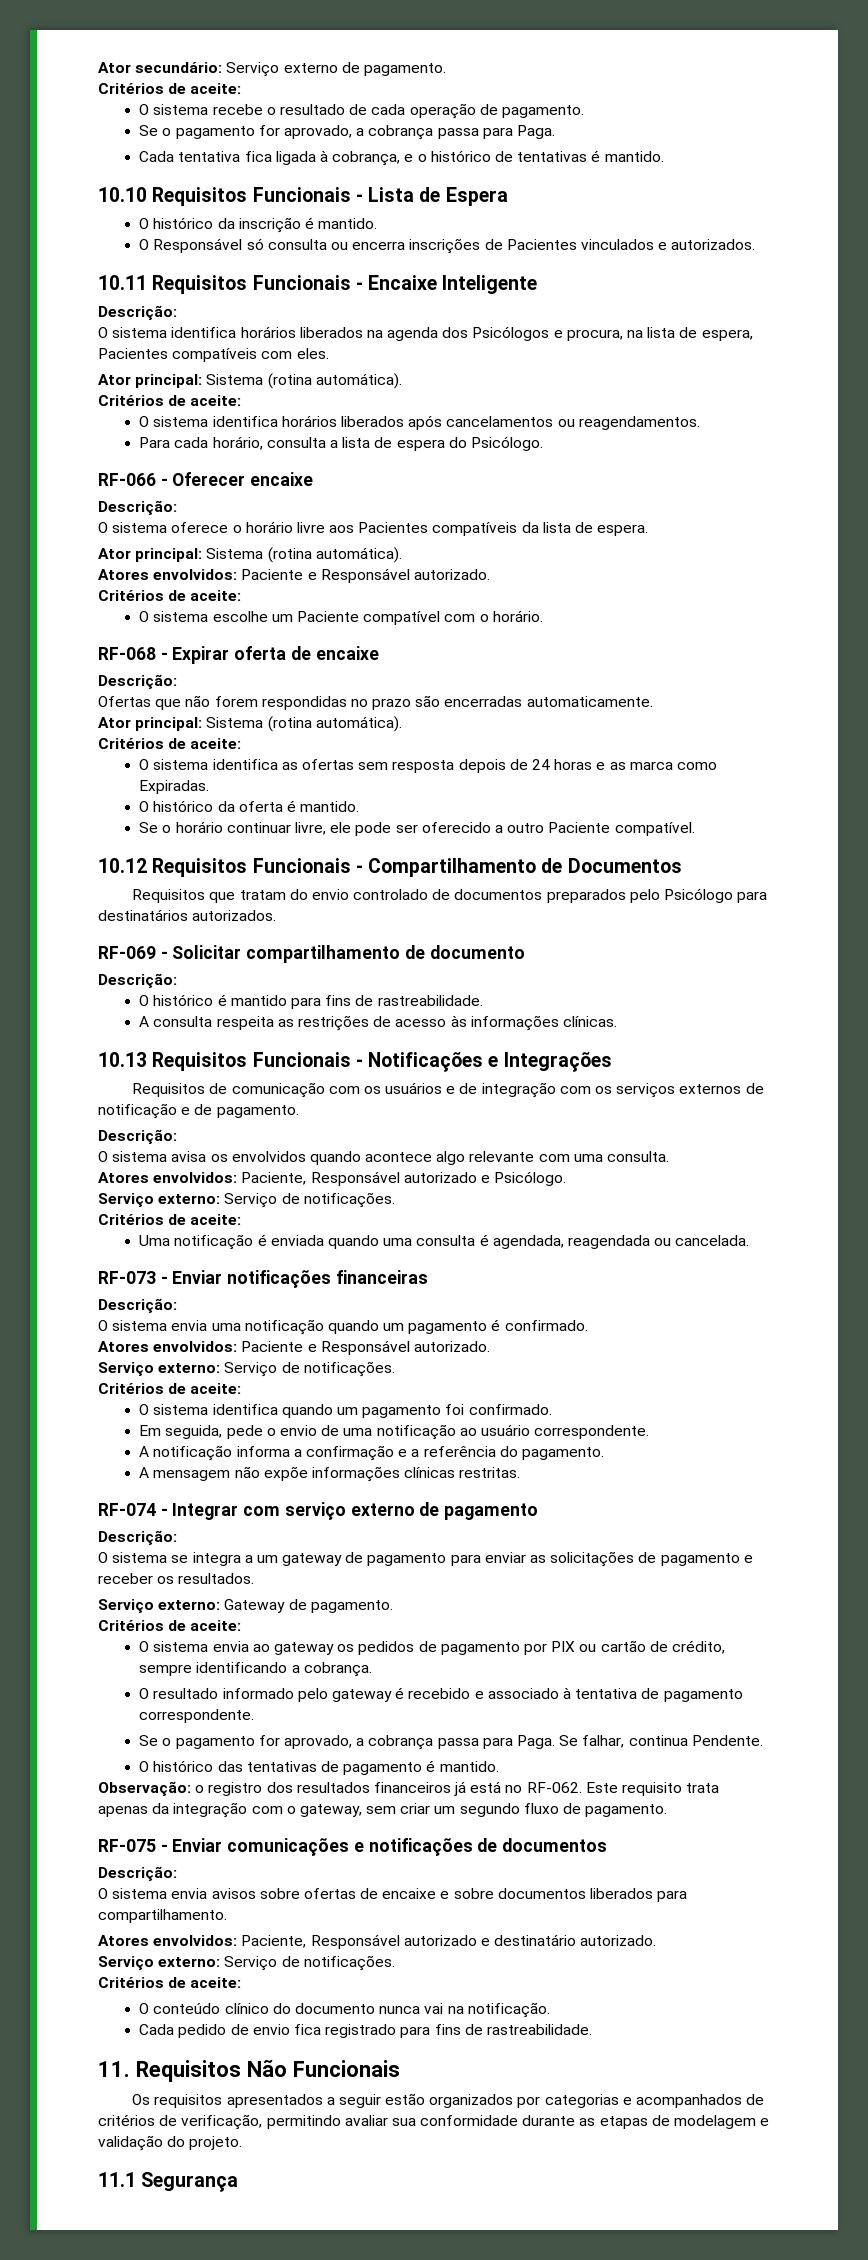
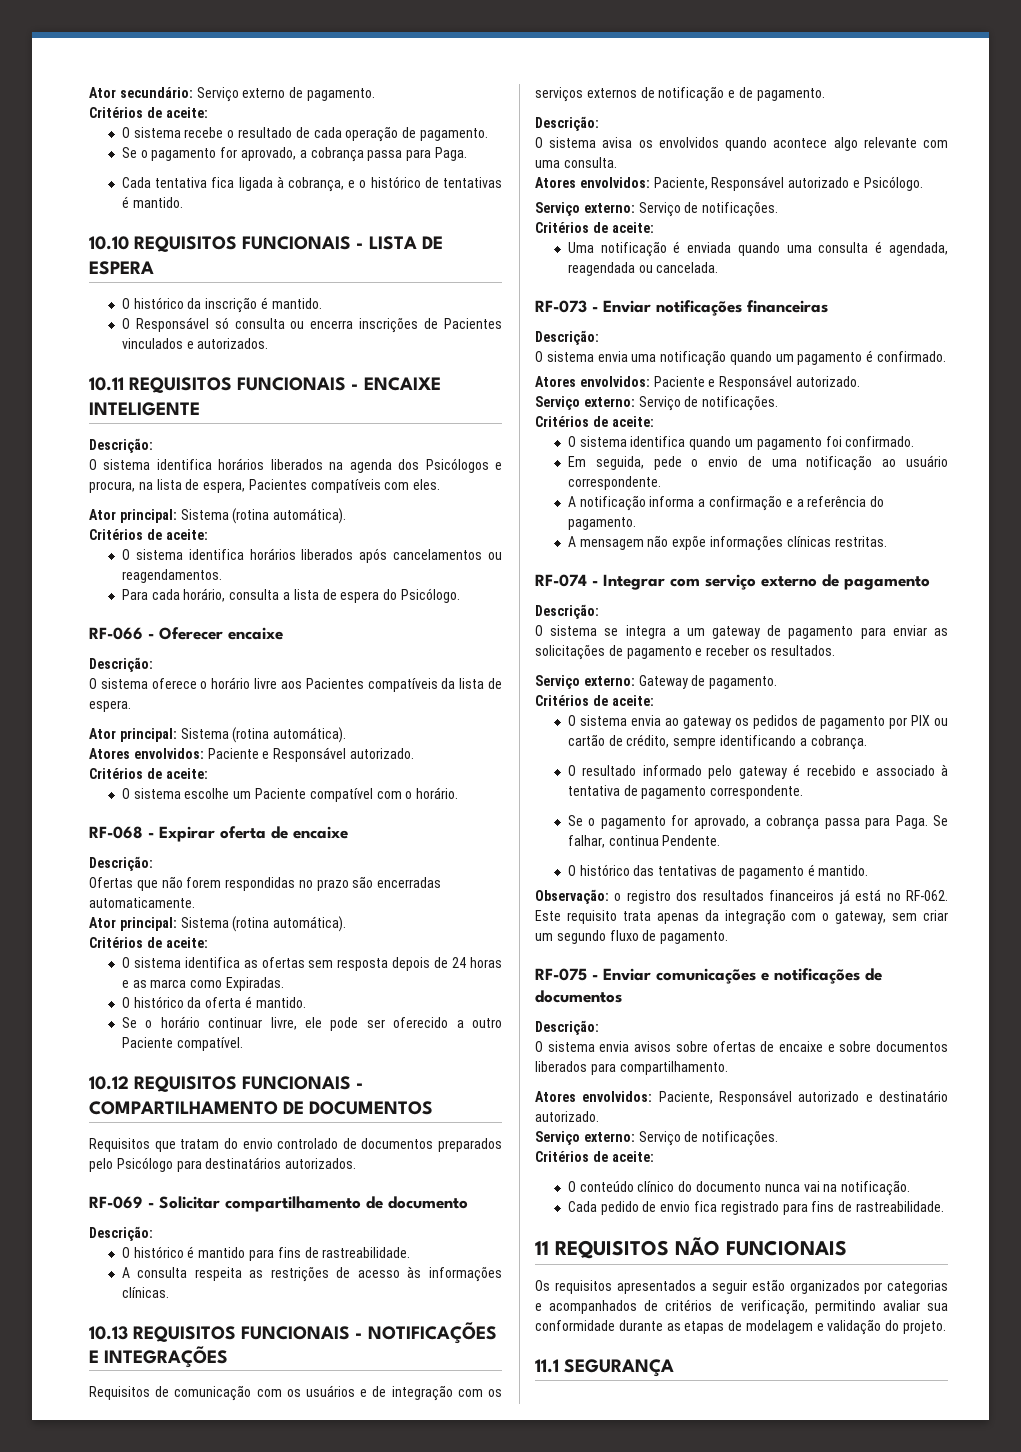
- 10.10 Requisitos Funcionais - Lista de Espera
+ 10.10 REQUISITOS FUNCIONAIS - LISTA DE ESPERA
- 10.11 Requisitos Funcionais - Encaixe Inteligente
+ 10.11 REQUISITOS FUNCIONAIS - ENCAIXE INTELIGENTE
- 10.12 Requisitos Funcionais - Compartilhamento de Documentos
+ 10.12 REQUISITOS FUNCIONAIS - COMPARTILHAMENTO DE DOCUMENTOS
- 10.13 Requisitos Funcionais - Notificações e Integrações
+ 10.13 REQUISITOS FUNCIONAIS - NOTIFICAÇÕES E INTEGRAÇÕES
- 11. Requisitos Não Funcionais
+ 11 REQUISITOS NÃO FUNCIONAIS
- 11.1 Segurança
+ 11.1 SEGURANÇA

